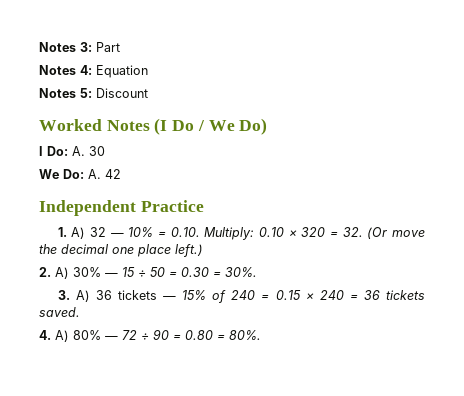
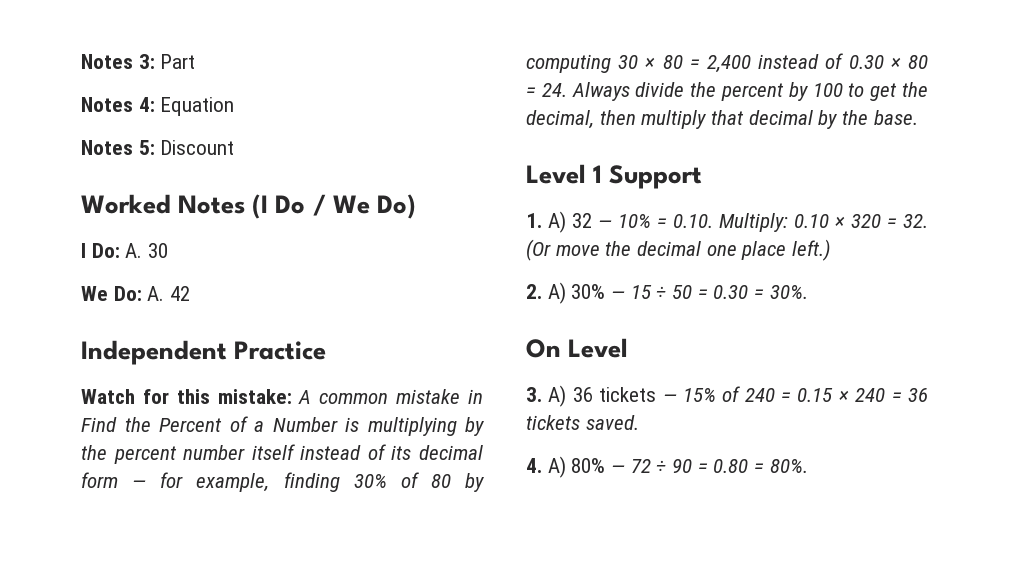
+ Watch for this mistake: A common mistake in Find the Percent of a Number is multiplying by the percent number itself instead of its decimal form — for example, finding 30% of 80 by computing 30 × 80 = 2,400 instead of 0.30 × 80 = 24. Always divide the percent by 100 to get the decimal, then multiply that decimal by the base.
+ Level 1 Support
+ On Level

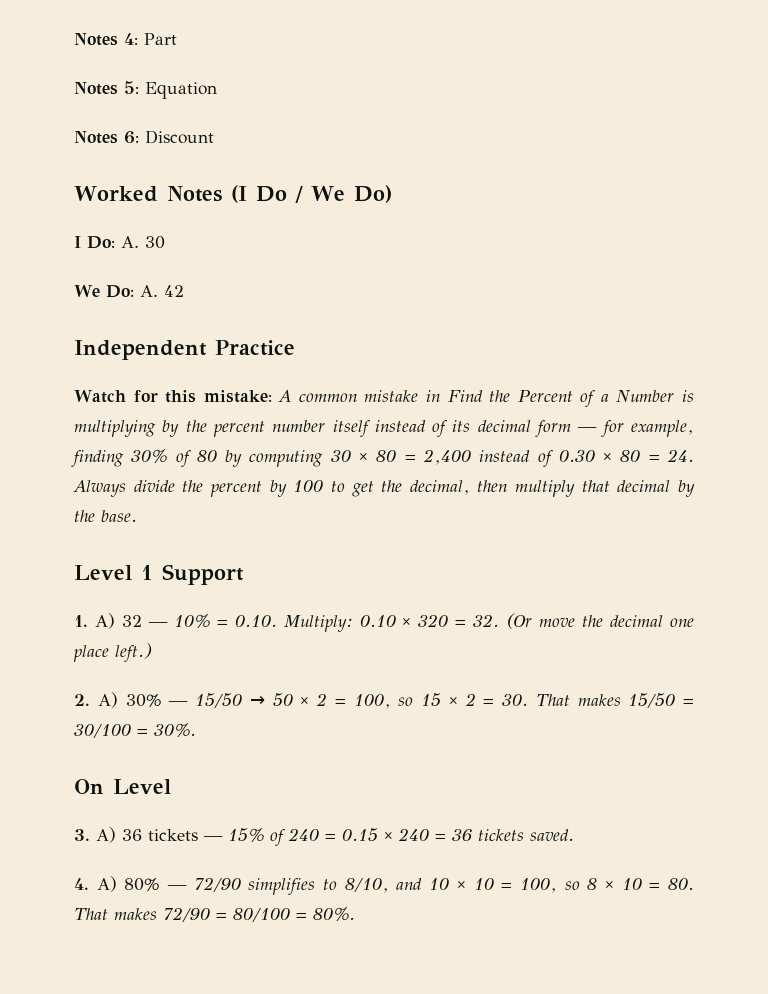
- Notes 3: Part
+ Notes 4: Part
- Notes 4: Equation
+ Notes 5: Equation
- Notes 5: Discount
+ Notes 6: Discount
- 2. A) 30% — 15 ÷ 50 = 0.30 = 30%.
+ 2. A) 30% — 15/50 → 50 × 2 = 100, so 15 × 2 = 30. That makes 15/50 = 30/100 = 30%.
- 4. A) 80% — 72 ÷ 90 = 0.80 = 80%.
+ 4. A) 80% — 72/90 simplifies to 8/10, and 10 × 10 = 100, so 8 × 10 = 80. That makes 72/90 = 80/100 = 80%.

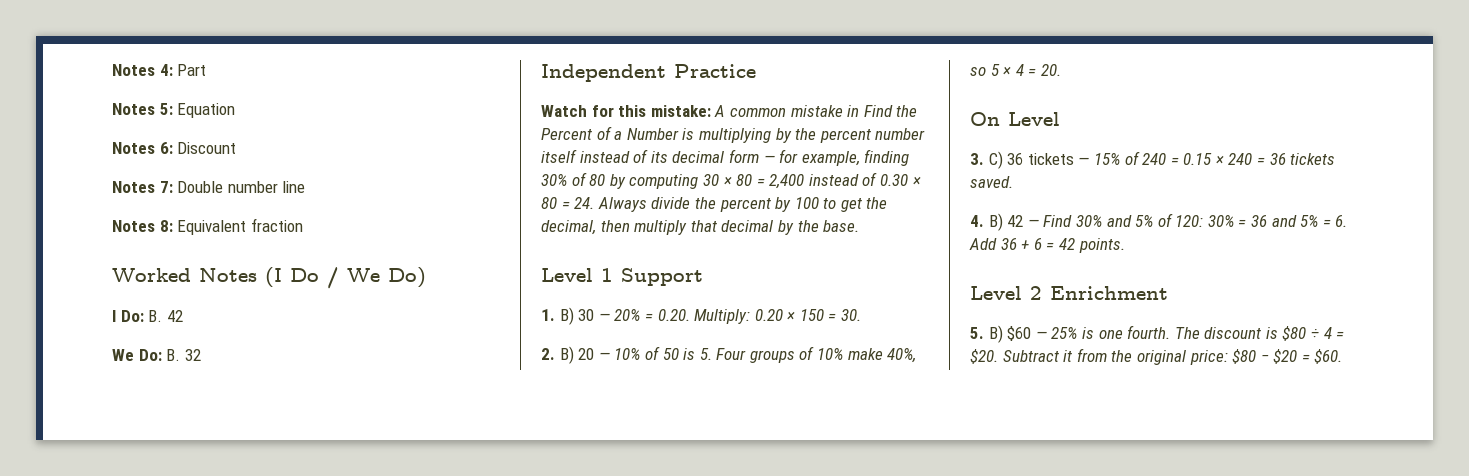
+ Notes 7: Double number line
+ Notes 8: Equivalent fraction
- I Do: A. 30
+ I Do: B. 42
- We Do: A. 42
+ We Do: B. 32
- 1. A) 32 — 10% = 0.10. Multiply: 0.10 × 320 = 32. (Or move the decimal one place left.)
- 2. A) 30% — 15/50 → 50 × 2 = 100, so 15 × 2 = 30. That makes 15/50 = 30/100 = 30%.
+ 1. B) 30 — 20% = 0.20. Multiply: 0.20 × 150 = 30.
+ 2. B) 20 — 10% of 50 is 5. Four groups of 10% make 40%, so 5 × 4 = 20.
- 3. A) 36 tickets — 15% of 240 = 0.15 × 240 = 36 tickets saved.
+ 3. C) 36 tickets — 15% of 240 = 0.15 × 240 = 36 tickets saved.
- 4. A) 80% — 72/90 simplifies to 8/10, and 10 × 10 = 100, so 8 × 10 = 80. That makes 72/90 = 80/100 = 80%.
+ 4. B) 42 — Find 30% and 5% of 120: 30% = 36 and 5% = 6. Add 36 + 6 = 42 points.
+ Level 2 Enrichment
+ 5. B) $60 — 25% is one fourth. The discount is $80 ÷ 4 = $20. Subtract it from the original price: $80 − $20 = $60.

